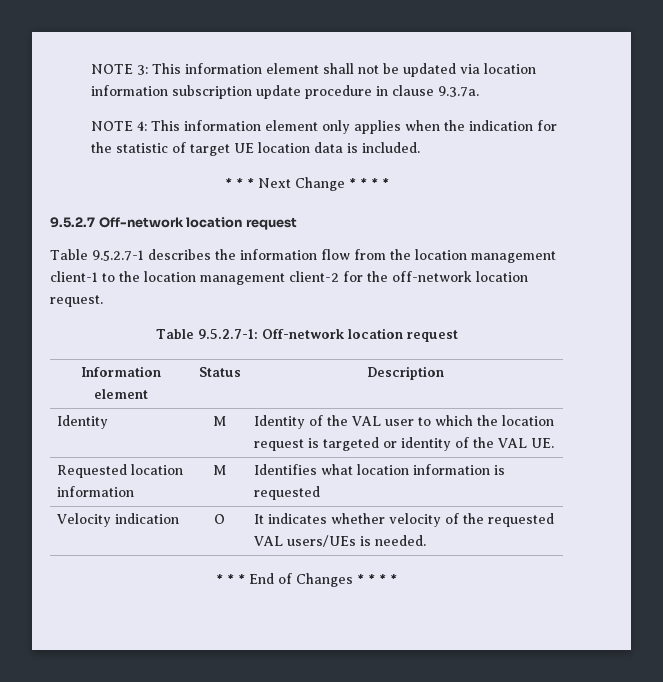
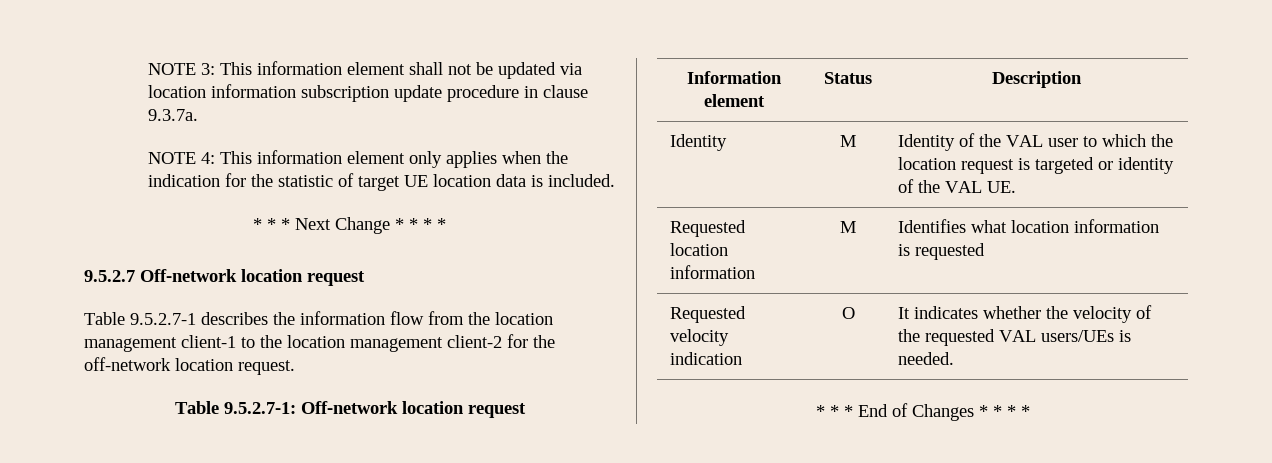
- Velocity indication | O | It indicates whether velocity of the requested VAL users/UEs is needed.
+ Requested velocity indication | O | It indicates whether the velocity of the requested VAL users/UEs is needed.

